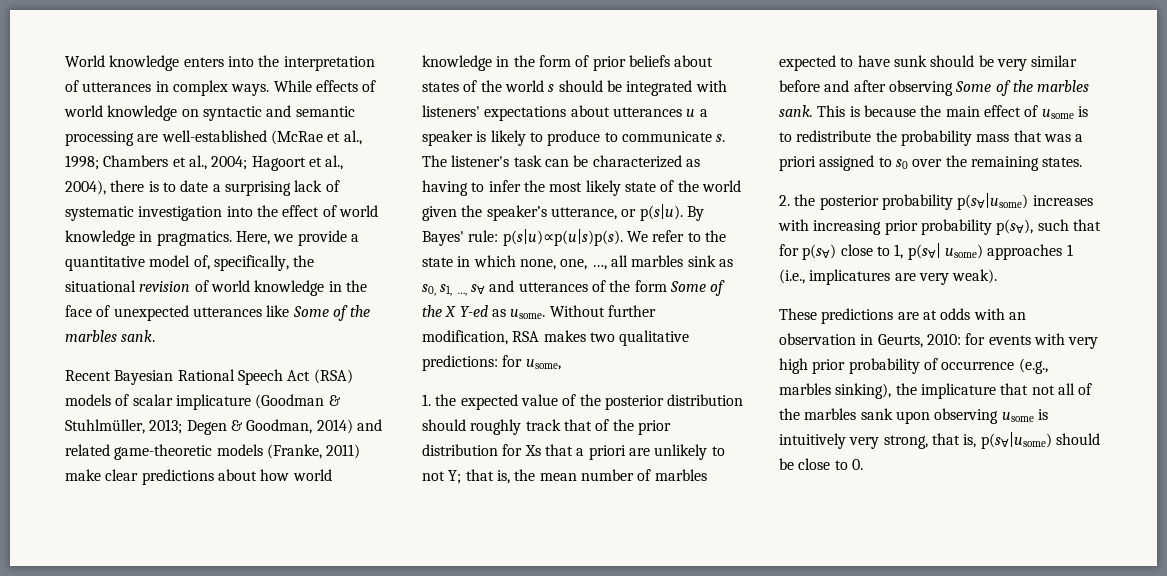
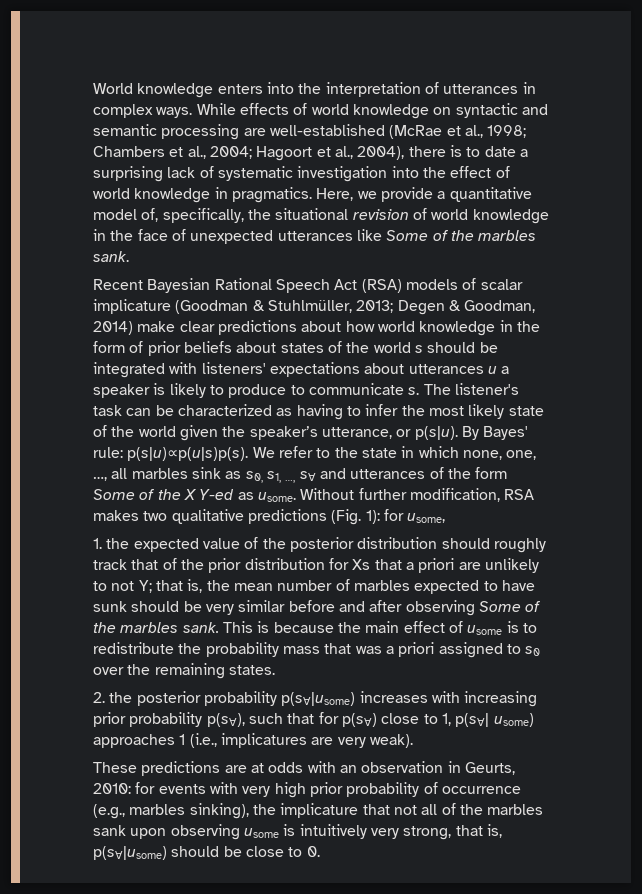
- Recent Bayesian Rational Speech Act (RSA) models of scalar implicature (Goodman & Stuhlmüller, 2013; Degen & Goodman, 2014) and related game-theoretic models (Franke, 2011) make clear predictions about how world knowledge in the form of prior beliefs about states of the world s should be integrated with listeners' expectations about utterances u a speaker is likely to produce to communicate s.
+ Recent Bayesian Rational Speech Act (RSA) models of scalar implicature (Goodman & Stuhlmüller, 2013; Degen & Goodman, 2014) make clear predictions about how world knowledge in the form of prior beliefs about states of the world s should be integrated with listeners' expectations about utterances u a speaker is likely to produce to communicate s.
- Without further modification, RSA makes two qualitative predictions: for usome,
+ Without further modification, RSA makes two qualitative predictions (Fig. 1): for usome,

